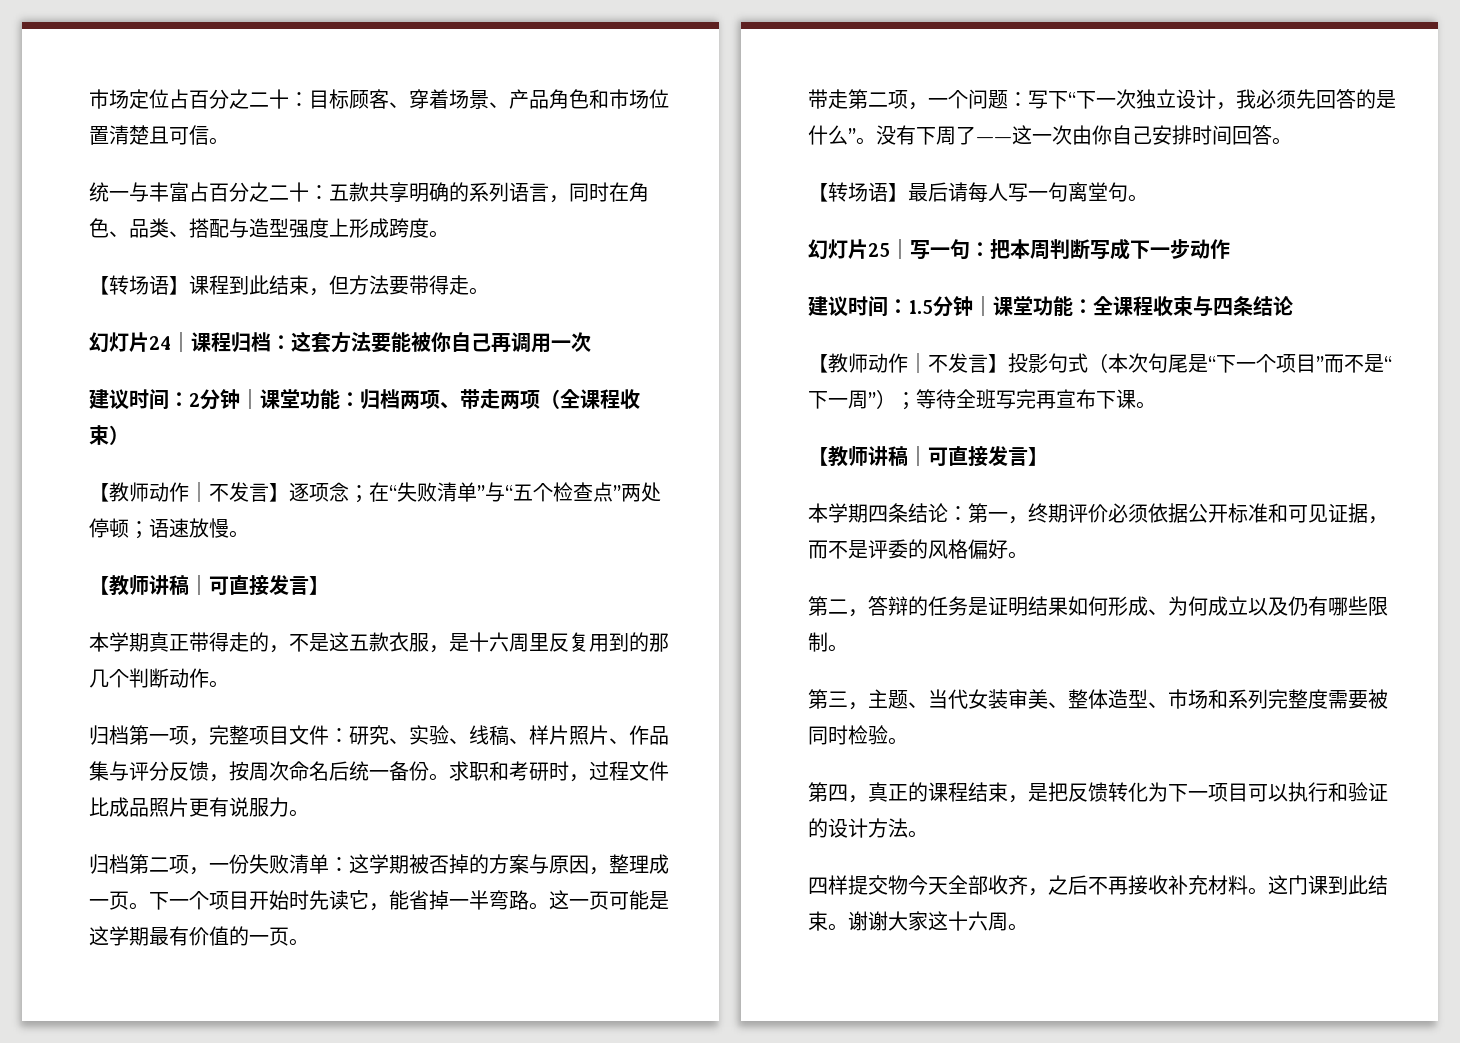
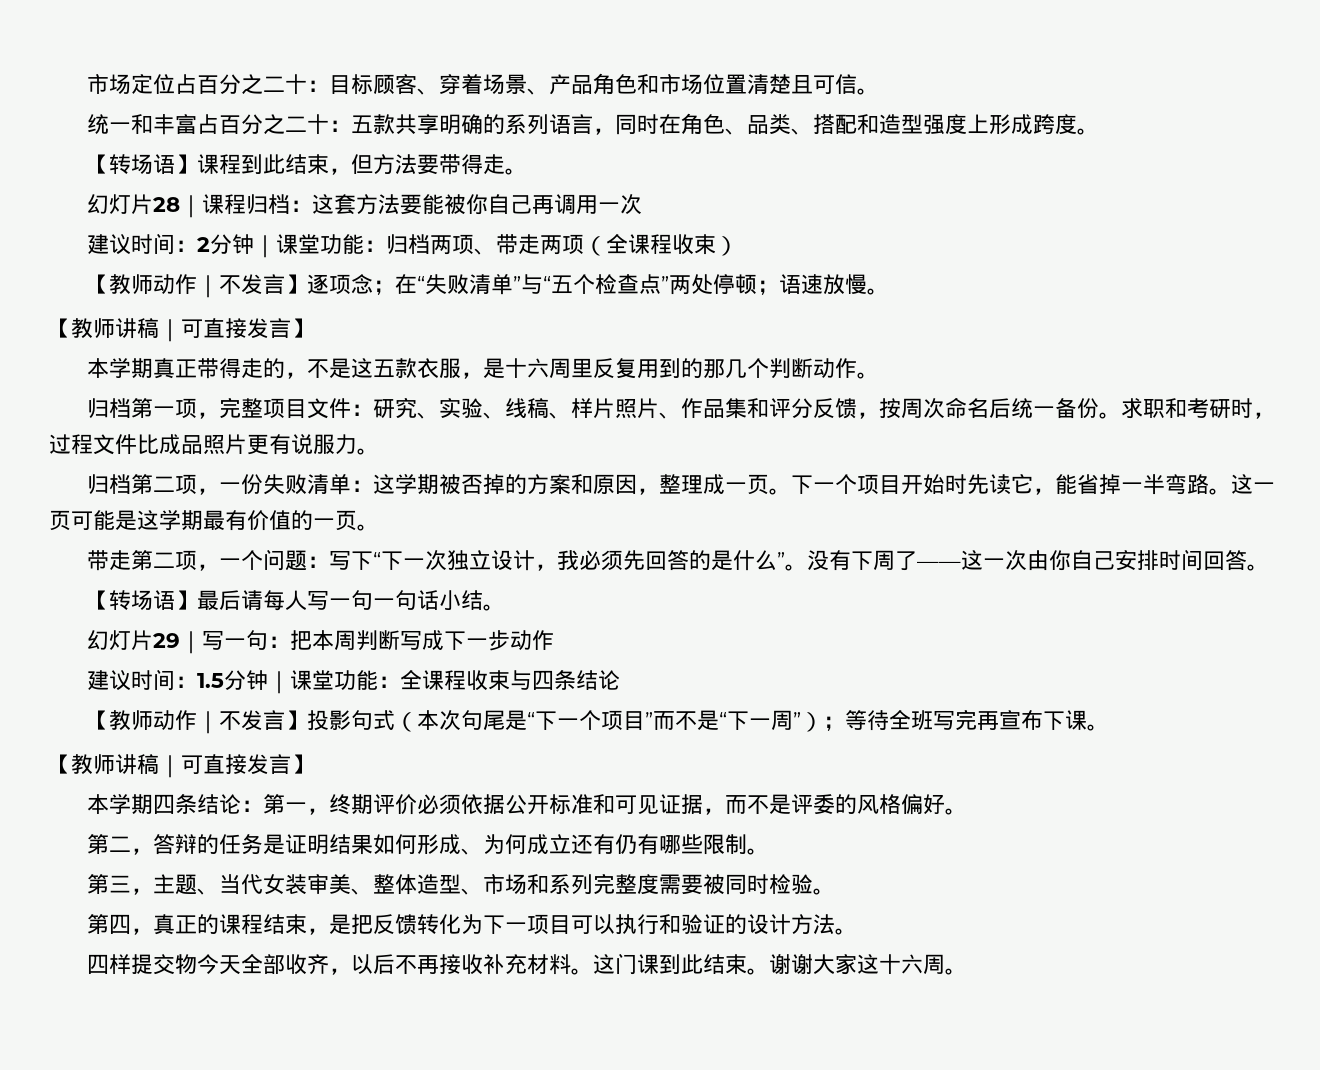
- 统一与丰富占百分之二十：五款共享明确的系列语言，同时在角色、品类、搭配与造型强度上形成跨度。
+ 统一和丰富占百分之二十：五款共享明确的系列语言，同时在角色、品类、搭配和造型强度上形成跨度。
- 幻灯片24｜课程归档：这套方法要能被你自己再调用一次
+ 幻灯片28｜课程归档：这套方法要能被你自己再调用一次
- 归档第一项，完整项目文件：研究、实验、线稿、样片照片、作品集与评分反馈，按周次命名后统一备份。
+ 归档第一项，完整项目文件：研究、实验、线稿、样片照片、作品集和评分反馈，按周次命名后统一备份。
- 归档第二项，一份失败清单：这学期被否掉的方案与原因，整理成一页。
+ 归档第二项，一份失败清单：这学期被否掉的方案和原因，整理成一页。
- 【转场语】最后请每人写一句离堂句。
- 幻灯片25｜写一句：把本周判断写成下一步动作
+ 【转场语】最后请每人写一句一句话小结。
+ 幻灯片29｜写一句：把本周判断写成下一步动作
- 第二，答辩的任务是证明结果如何形成、为何成立以及仍有哪些限制。
+ 第二，答辩的任务是证明结果如何形成、为何成立还有仍有哪些限制。
- 四样提交物今天全部收齐，之后不再接收补充材料。
+ 四样提交物今天全部收齐，以后不再接收补充材料。

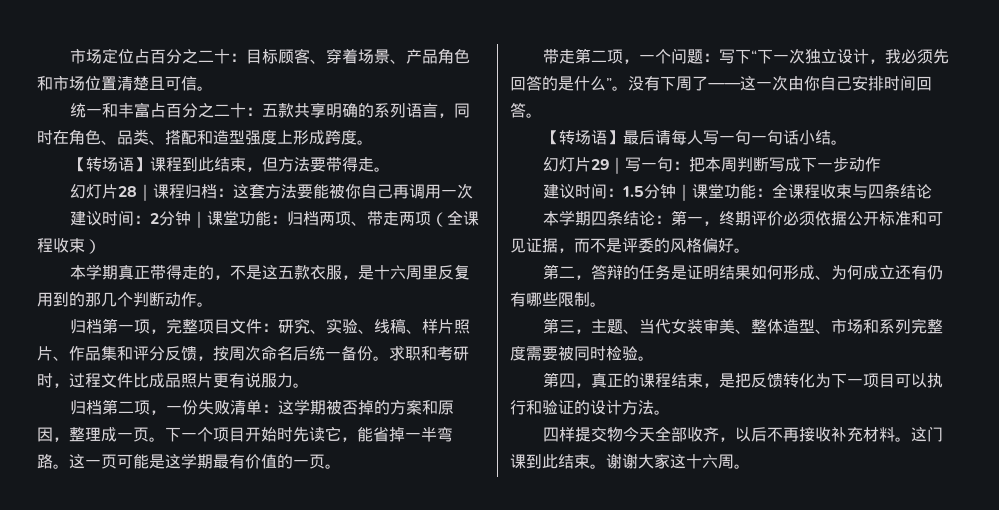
- 【教师动作｜不发言】逐项念；在“失败清单”与“五个检查点”两处停顿；语速放慢。
- 【教师讲稿｜可直接发言】
- 【教师动作｜不发言】投影句式（本次句尾是“下一个项目”而不是“下一周”）；等待全班写完再宣布下课。
- 【教师讲稿｜可直接发言】

